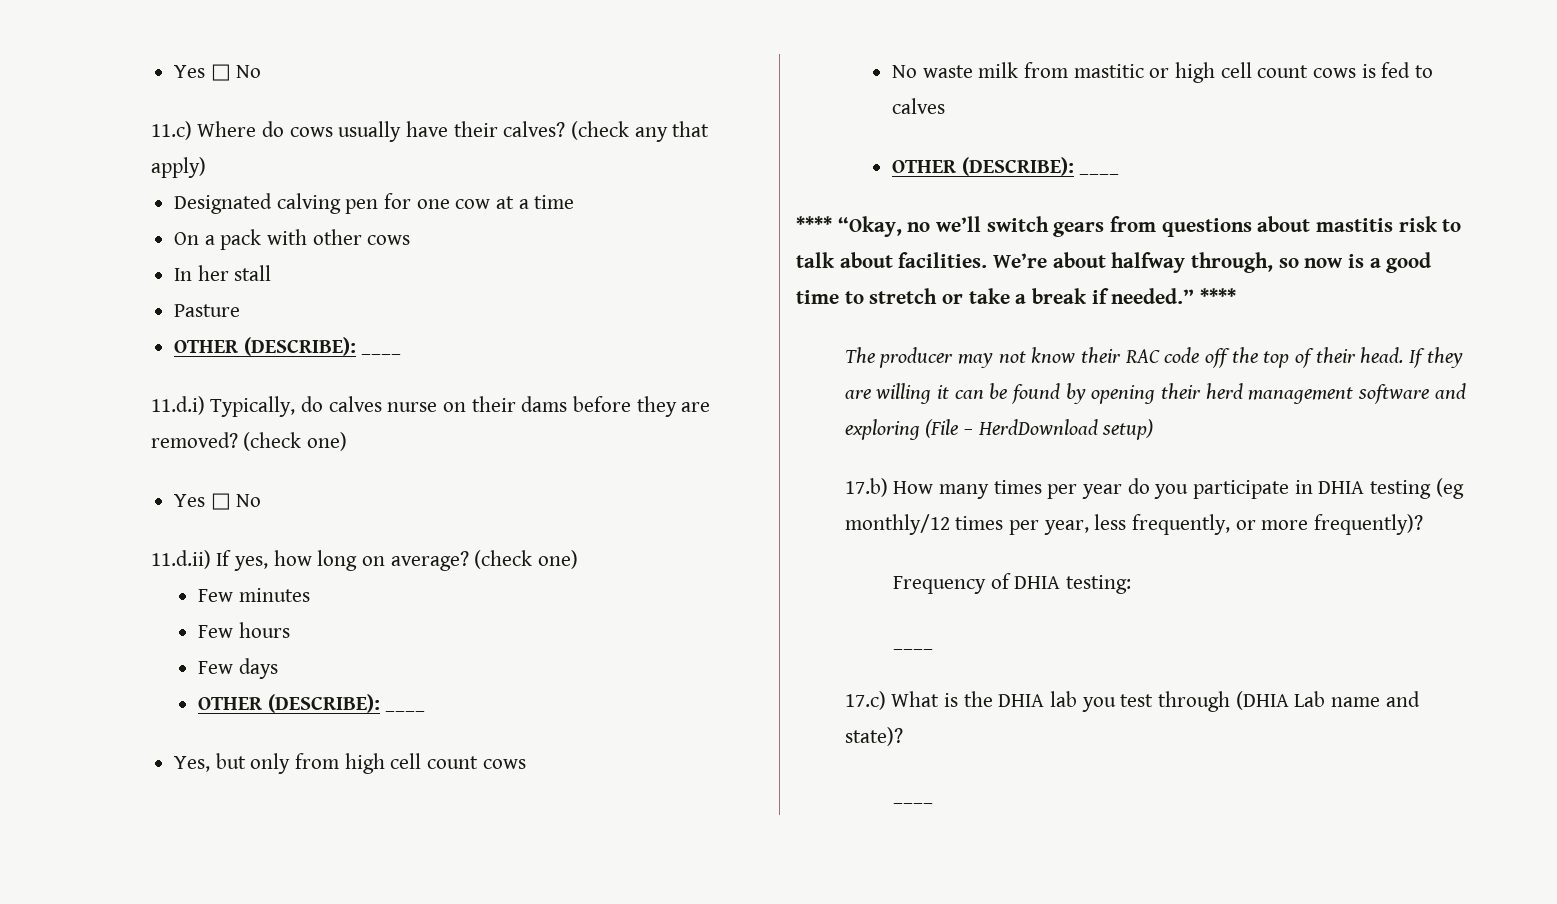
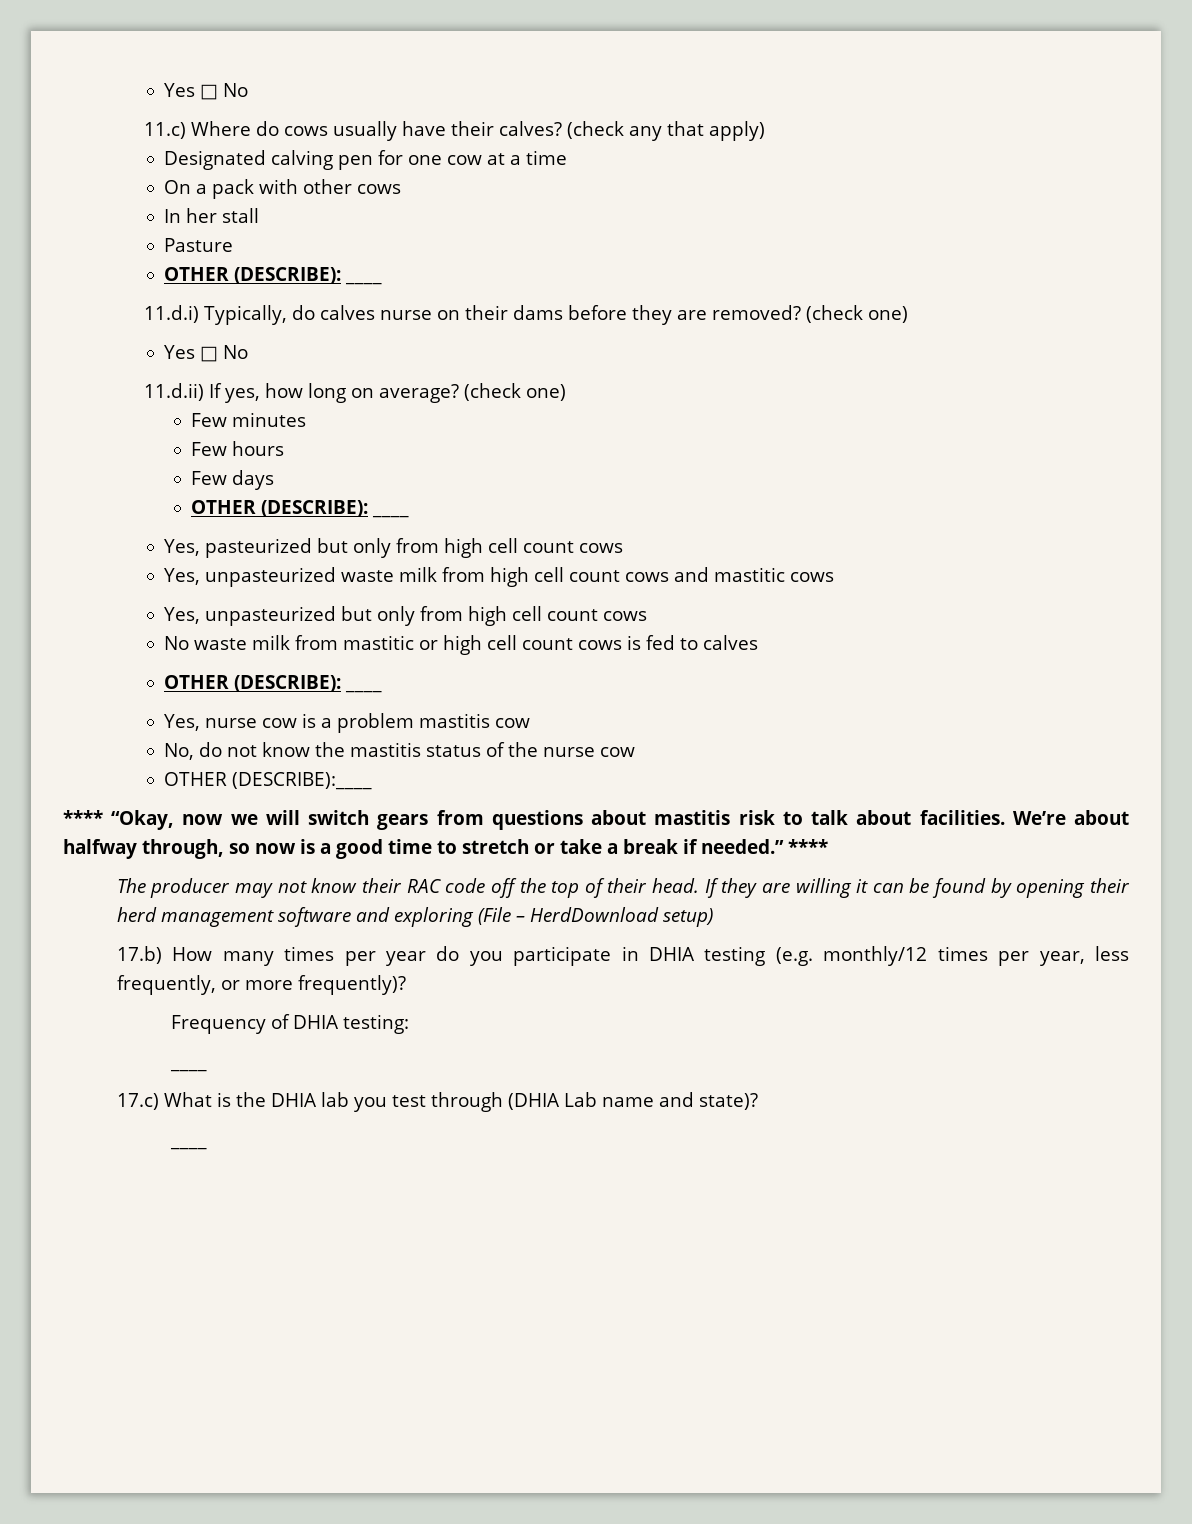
- Yes, but only from high cell count cows
+ Yes, pasteurized but only from high cell count cows
+ Yes, unpasteurized waste milk from high cell count cows and mastitic cows
+ Yes, unpasteurized but only from high cell count cows
+ Yes, nurse cow is a problem mastitis cow
+ No, do not know the mastitis status of the nurse cow
+ OTHER (DESCRIBE):____
- **** “Okay, no we’ll switch gears from questions about mastitis risk to talk about facilities.
+ **** “Okay, now we will switch gears from questions about mastitis risk to talk about facilities.
- 17.b) How many times per year do you participate in DHIA testing (eg monthly/12 times per year, less frequently, or more frequently)?
+ 17.b) How many times per year do you participate in DHIA testing (e.g. monthly/12 times per year, less frequently, or more frequently)?

